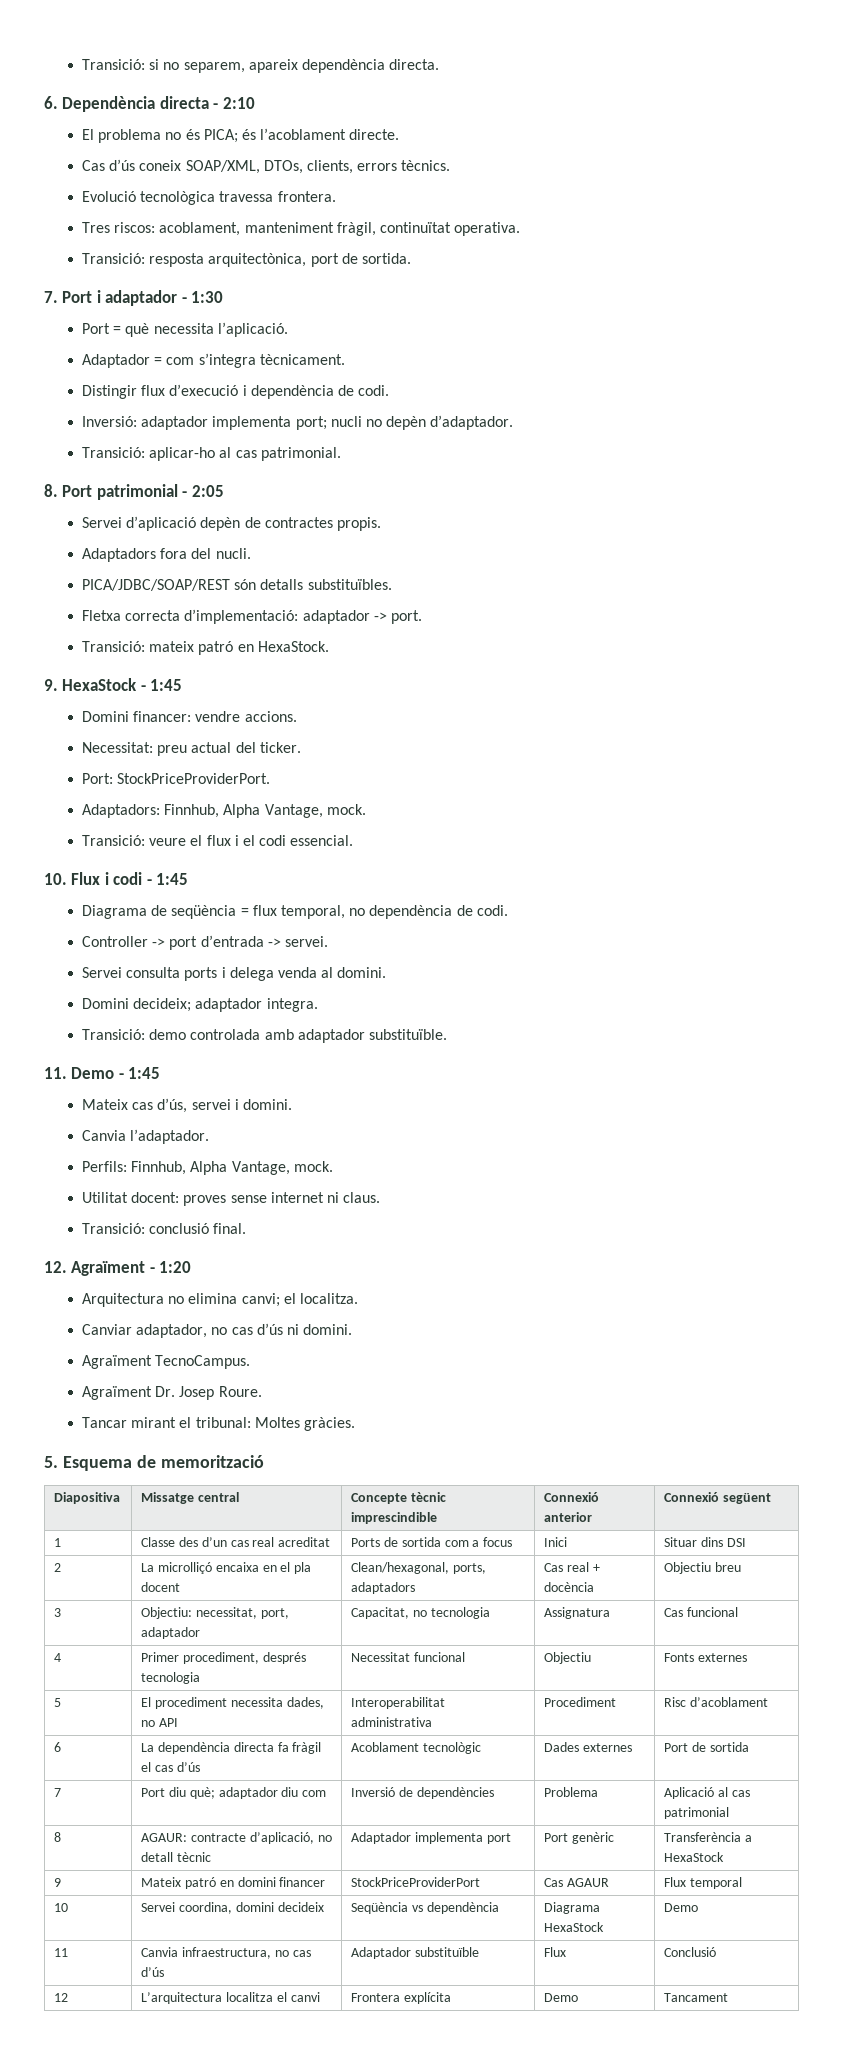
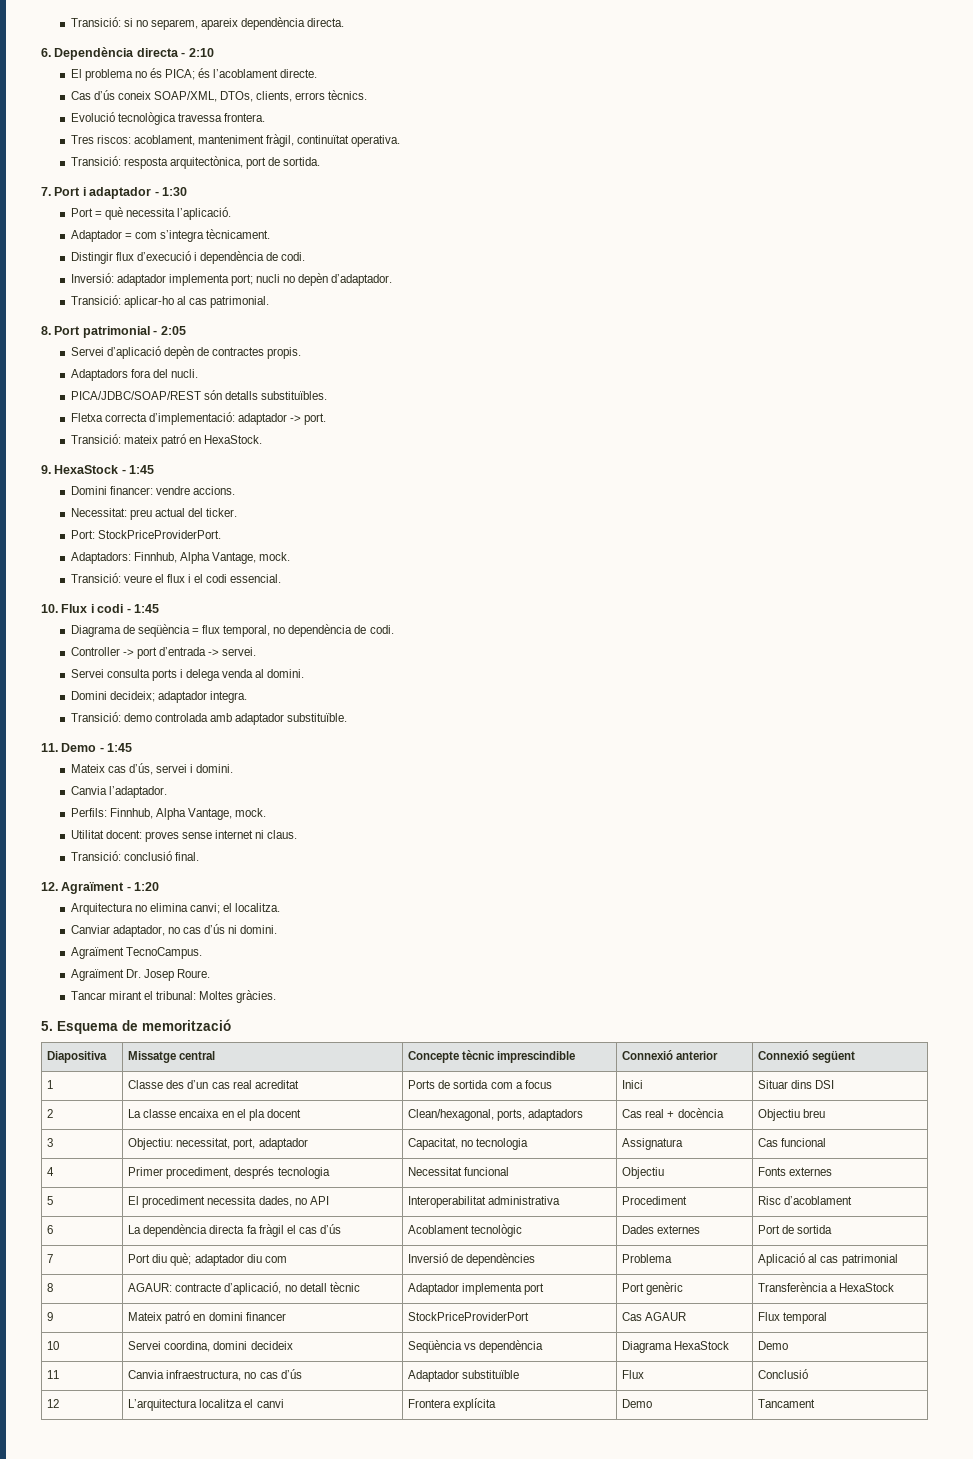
- 2 | La microlliçó encaixa en el pla docent | Clean/hexagonal, ports, adaptadors | Cas real + docència | Objectiu breu
+ 2 | La classe encaixa en el pla docent | Clean/hexagonal, ports, adaptadors | Cas real + docència | Objectiu breu

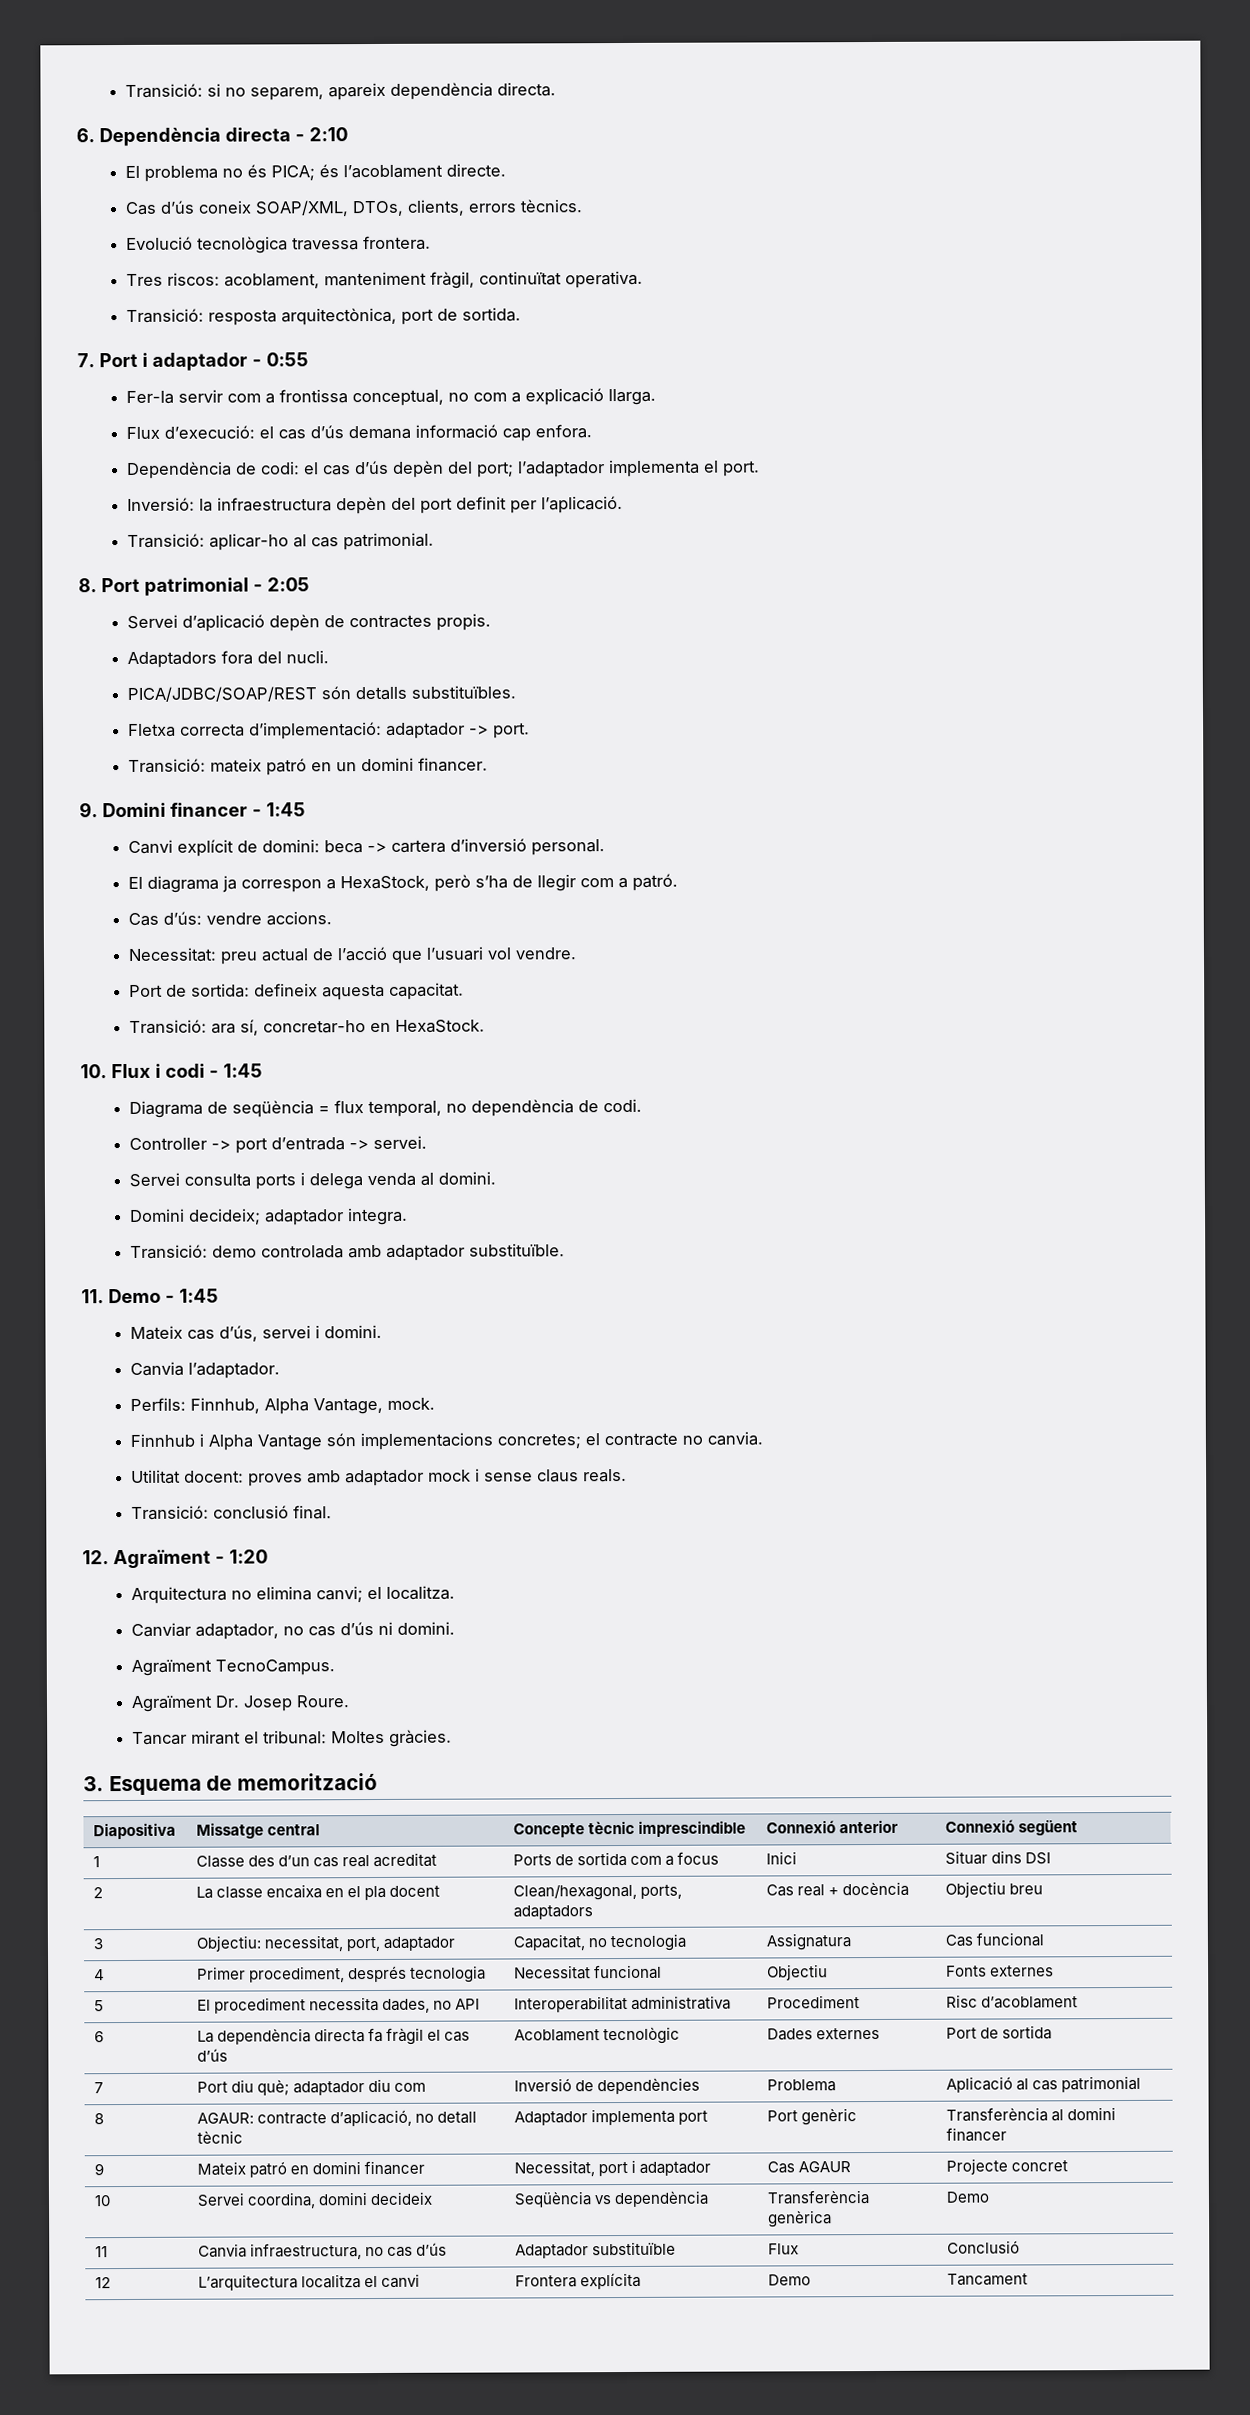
- 7. Port i adaptador - 1:30
- Port = què necessita l’aplicació.
- Adaptador = com s’integra tècnicament.
- Distingir flux d’execució i dependència de codi.
- Inversió: adaptador implementa port; nucli no depèn d’adaptador.
+ 7. Port i adaptador - 0:55
+ Fer-la servir com a frontissa conceptual, no com a explicació llarga.
+ Flux d’execució: el cas d’ús demana informació cap enfora.
+ Dependència de codi: el cas d’ús depèn del port; l’adaptador implementa el port.
+ Inversió: la infraestructura depèn del port definit per l’aplicació.
- Transició: mateix patró en HexaStock.
+ Transició: mateix patró en un domini financer.
- 9. HexaStock - 1:45
- Domini financer: vendre accions.
+ 9. Domini financer - 1:45
+ Canvi explícit de domini: beca -> cartera d’inversió personal.
+ El diagrama ja correspon a HexaStock, però s’ha de llegir com a patró.
+ Cas d’ús: vendre accions.
- Necessitat: preu actual del ticker.
- Port: StockPriceProviderPort.
- Adaptadors: Finnhub, Alpha Vantage, mock.
- Transició: veure el flux i el codi essencial.
+ Necessitat: preu actual de l’acció que l’usuari vol vendre.
+ Port de sortida: defineix aquesta capacitat.
+ Transició: ara sí, concretar-ho en HexaStock.
- Utilitat docent: proves sense internet ni claus.
+ Finnhub i Alpha Vantage són implementacions concretes; el contracte no canvia.
+ Utilitat docent: proves amb adaptador mock i sense claus reals.
- 5. Esquema de memorització
+ 3. Esquema de memorització
- 8 | AGAUR: contracte d’aplicació, no detall tècnic | Adaptador implementa port | Port genèric | Transferència a HexaStock
+ 8 | AGAUR: contracte d’aplicació, no detall tècnic | Adaptador implementa port | Port genèric | Transferència al domini financer
- 9 | Mateix patró en domini financer | StockPriceProviderPort | Cas AGAUR | Flux temporal
+ 9 | Mateix patró en domini financer | Necessitat, port i adaptador | Cas AGAUR | Projecte concret
- 10 | Servei coordina, domini decideix | Seqüència vs dependència | Diagrama HexaStock | Demo
+ 10 | Servei coordina, domini decideix | Seqüència vs dependència | Transferència genèrica | Demo

